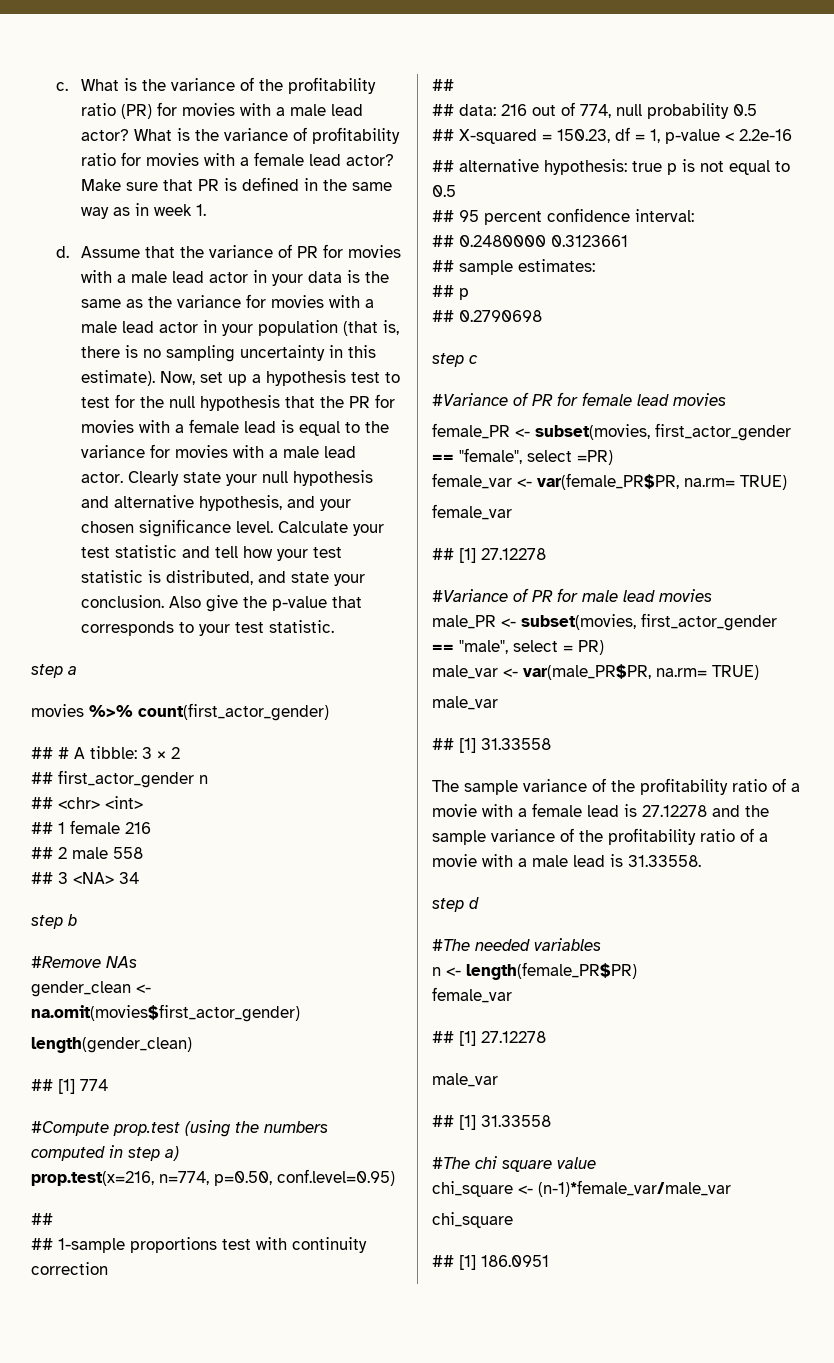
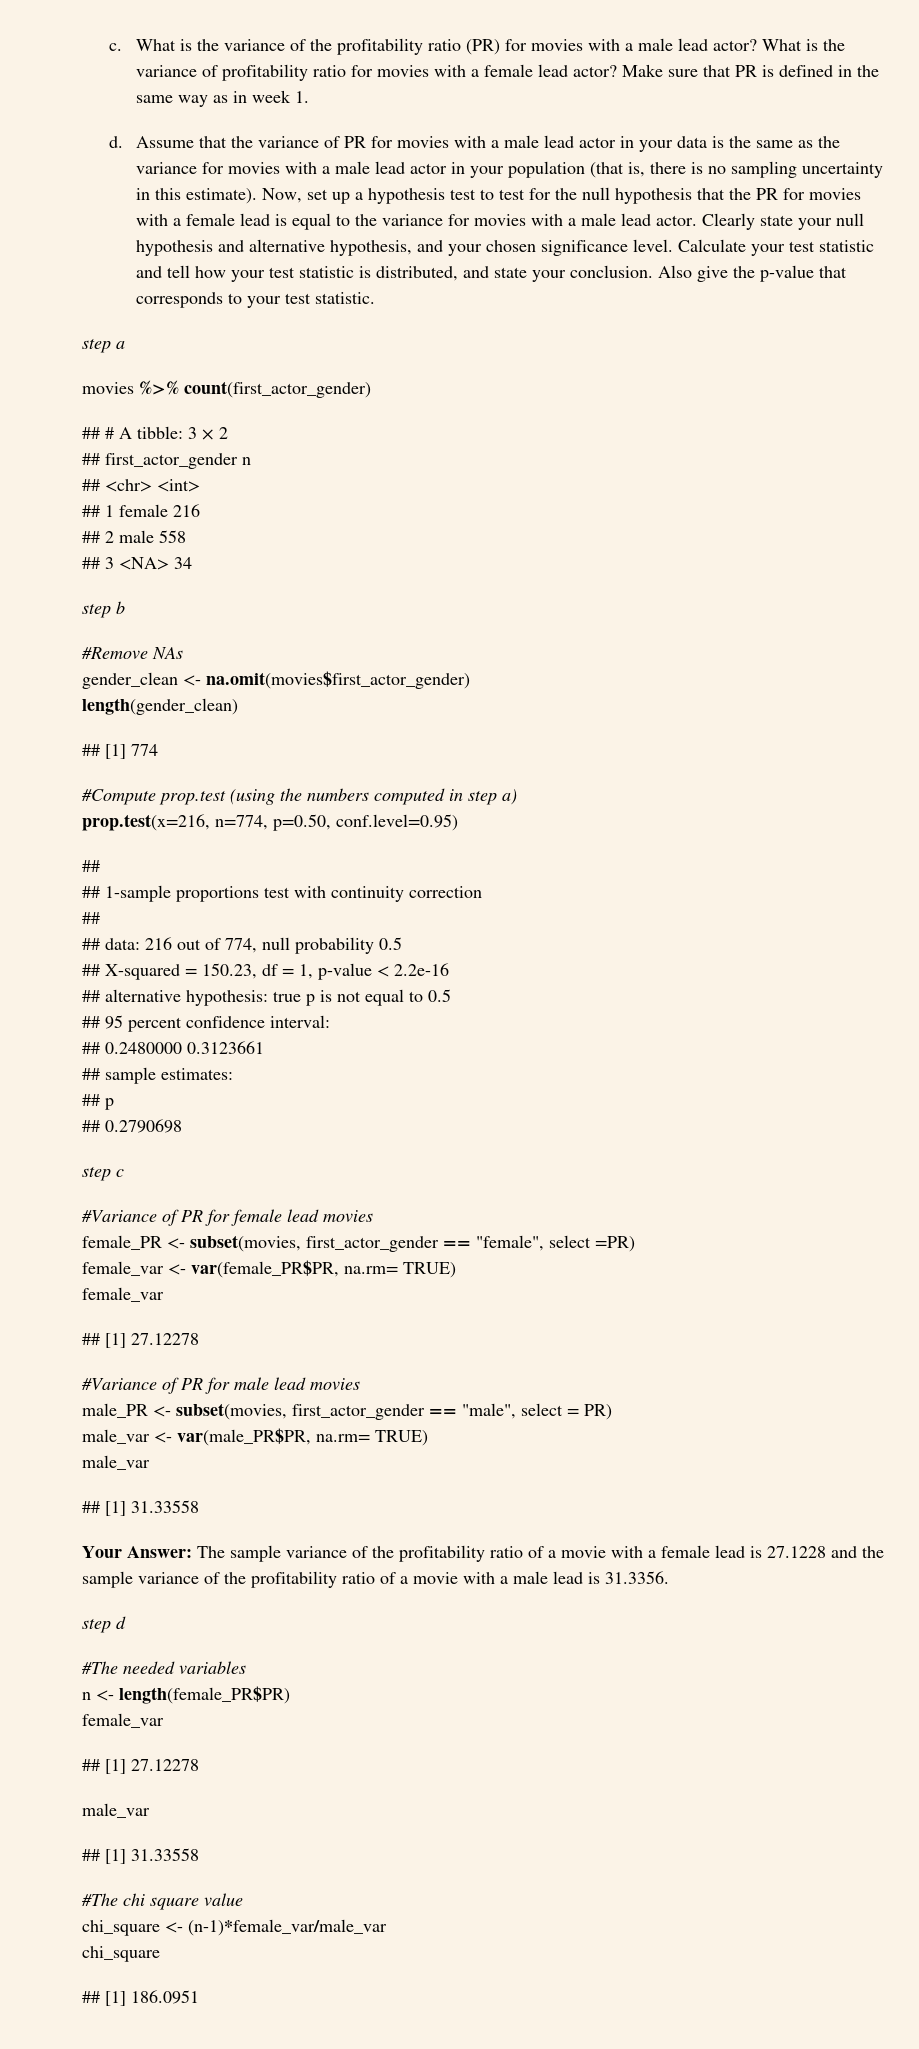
- The sample variance of the profitability ratio of a movie with a female lead is 27.12278 and the sample variance of the profitability ratio of a movie with a male lead is 31.33558.
+ Your Answer: The sample variance of the profitability ratio of a movie with a female lead is 27.1228 and the sample variance of the profitability ratio of a movie with a male lead is 31.3356.

